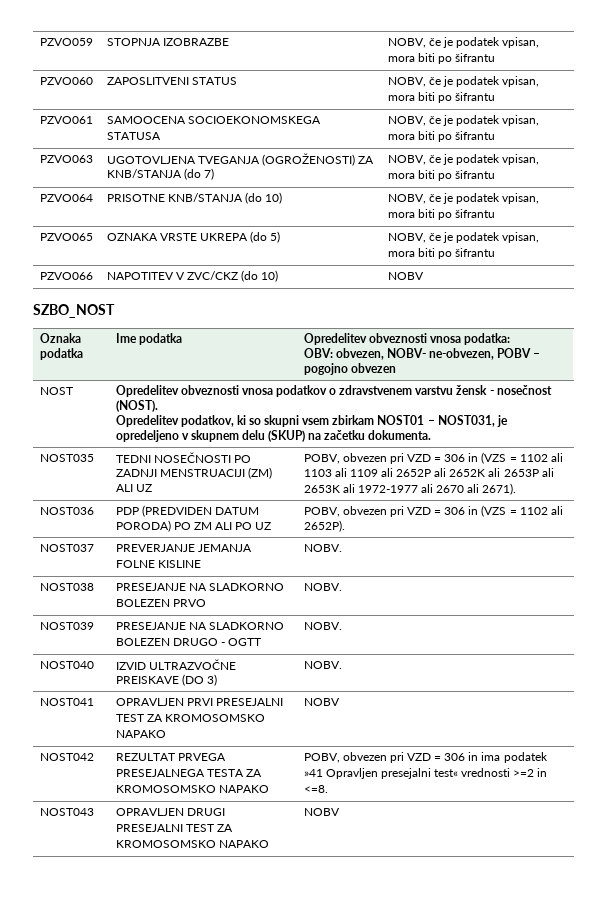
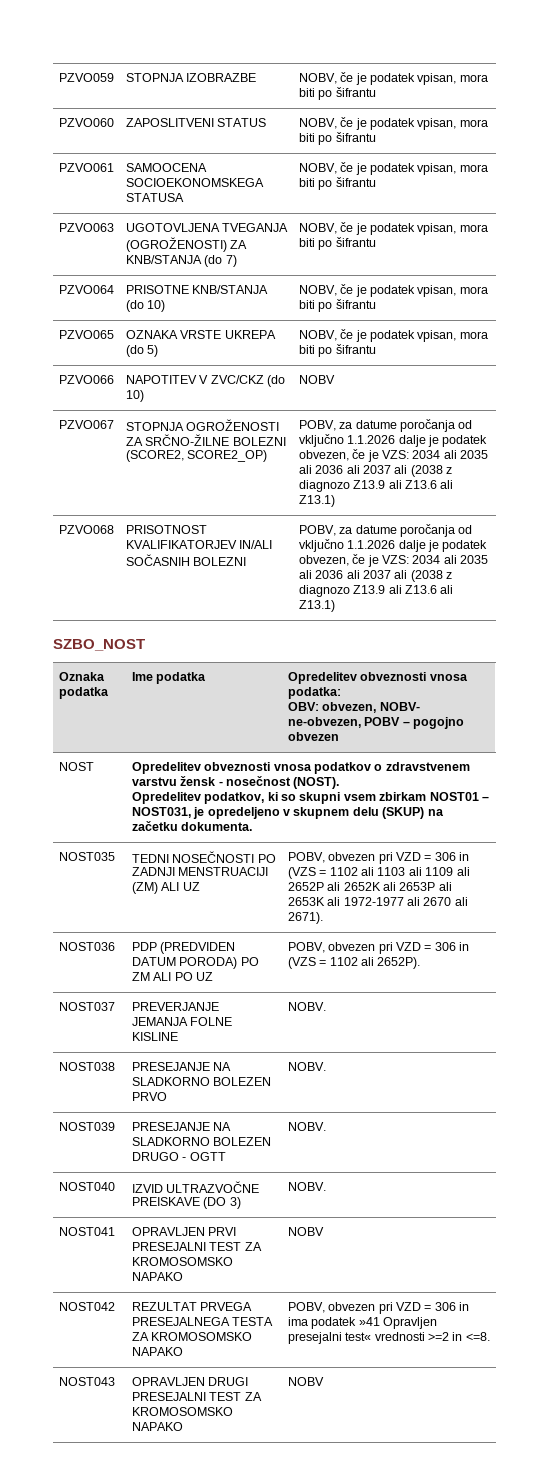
+ PZVO067 | STOPNJA OGROŽENOSTI ZA SRČNO-ŽILNE BOLEZNI (SCORE2, SCORE2_OP) | POBV, za datume poročanja od vključno 1.1.2026 dalje je podatek obvezen, če je VZS: 2034 ali 2035 ali 2036 ali 2037 ali (2038 z diagnozo Z13.9 ali Z13.6 ali Z13.1)
+ PZVO068 | PRISOTNOST KVALIFIKATORJEV IN/ALI SOČASNIH BOLEZNI | POBV, za datume poročanja od vključno 1.1.2026 dalje je podatek obvezen, če je VZS: 2034 ali 2035 ali 2036 ali 2037 ali (2038 z diagnozo Z13.9 ali Z13.6 ali Z13.1)

